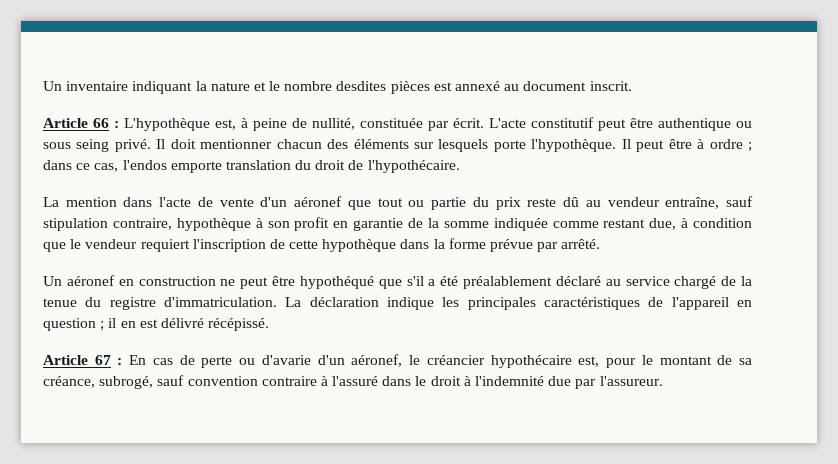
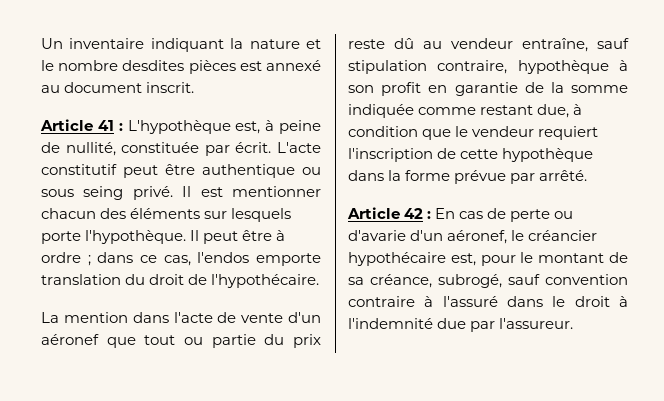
- Article 66 : L'hypothèque est, à peine de nullité, constituée par écrit.
+ Article 41 : L'hypothèque est, à peine de nullité, constituée par écrit.
- Il doit mentionner chacun des éléments sur lesquels porte l'hypothèque.
+ Il est mentionner chacun des éléments sur lesquels porte l'hypothèque.
- Un aéronef en construction ne peut être hypothéqué que s'il a été préalablement déclaré au service chargé de la tenue du registre d'immatriculation. La déclaration indique les principales caractéristiques de l'appareil en question ; il en est délivré récépissé.
- Article 67 : En cas de perte ou d'avarie d'un aéronef, le créancier hypothécaire est, pour le montant de sa créance, subrogé, sauf convention contraire à l'assuré dans le droit à l'indemnité due par l'assureur.
+ Article 42 : En cas de perte ou d'avarie d'un aéronef, le créancier hypothécaire est, pour le montant de sa créance, subrogé, sauf convention contraire à l'assuré dans le droit à l'indemnité due par l'assureur.

